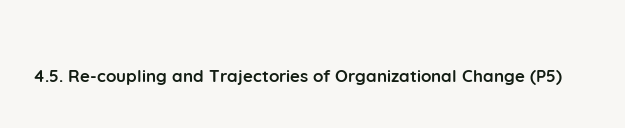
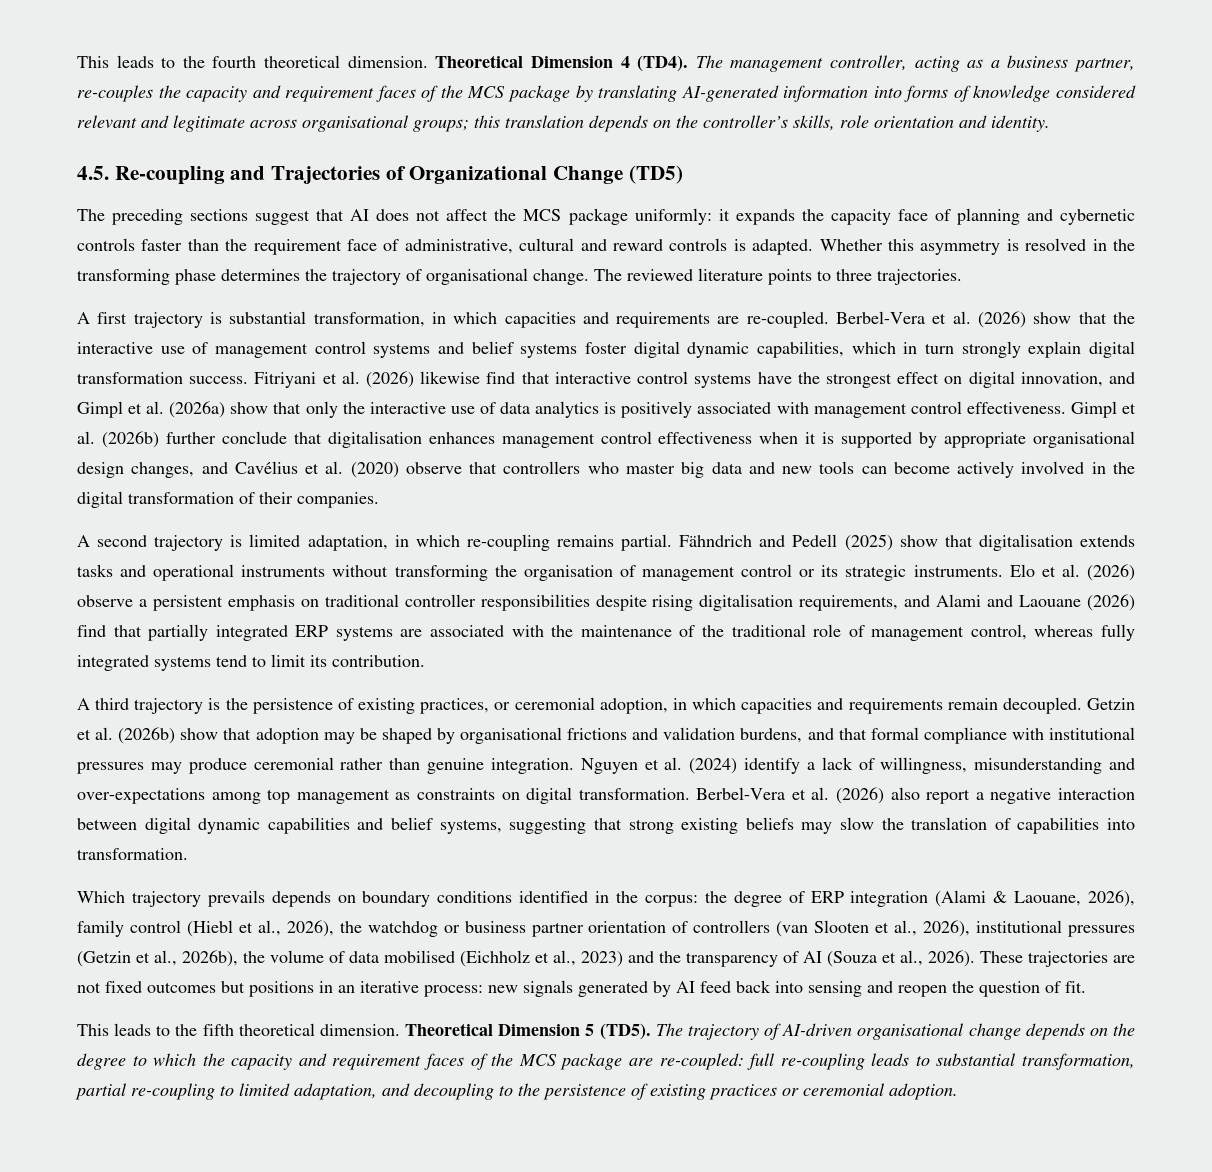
+ This leads to the fourth theoretical dimension. Theoretical Dimension 4 (TD4). The management controller, acting as a business partner, re-couples the capacity and requirement faces of the MCS package by translating AI-generated information into forms of knowledge considered relevant and legitimate across organisational groups; this translation depends on the controller’s skills, role orientation and identity.
- 4.5. Re-coupling and Trajectories of Organizational Change (P5)
+ 4.5. Re-coupling and Trajectories of Organizational Change (TD5)
+ The preceding sections suggest that AI does not affect the MCS package uniformly: it expands the capacity face of planning and cybernetic controls faster than the requirement face of administrative, cultural and reward controls is adapted. Whether this asymmetry is resolved in the transforming phase determines the trajectory of organisational change. The reviewed literature points to three trajectories.
+ A first trajectory is substantial transformation, in which capacities and requirements are re-coupled. Berbel-Vera et al. (2026) show that the interactive use of management control systems and belief systems foster digital dynamic capabilities, which in turn strongly explain digital transformation success. Fitriyani et al. (2026) likewise find that interactive control systems have the strongest effect on digital innovation, and Gimpl et al. (2026a) show that only the interactive use of data analytics is positively associated with management control effectiveness. Gimpl et al. (2026b) further conclude that digitalisation enhances management control effectiveness when it is supported by appropriate organisational design changes, and Cavélius et al. (2020) observe that controllers who master big data and new tools can become actively involved in the digital transformation of their companies.
+ A second trajectory is limited adaptation, in which re-coupling remains partial. Fähndrich and Pedell (2025) show that digitalisation extends tasks and operational instruments without transforming the organisation of management control or its strategic instruments. Elo et al. (2026) observe a persistent emphasis on traditional controller responsibilities despite rising digitalisation requirements, and Alami and Laouane (2026) find that partially integrated ERP systems are associated with the maintenance of the traditional role of management control, whereas fully integrated systems tend to limit its contribution.
+ A third trajectory is the persistence of existing practices, or ceremonial adoption, in which capacities and requirements remain decoupled. Getzin et al. (2026b) show that adoption may be shaped by organisational frictions and validation burdens, and that formal compliance with institutional pressures may produce ceremonial rather than genuine integration. Nguyen et al. (2024) identify a lack of willingness, misunderstanding and over-expectations among top management as constraints on digital transformation. Berbel-Vera et al. (2026) also report a negative interaction between digital dynamic capabilities and belief systems, suggesting that strong existing beliefs may slow the translation of capabilities into transformation.
+ Which trajectory prevails depends on boundary conditions identified in the corpus: the degree of ERP integration (Alami & Laouane, 2026), family control (Hiebl et al., 2026), the watchdog or business partner orientation of controllers (van Slooten et al., 2026), institutional pressures (Getzin et al., 2026b), the volume of data mobilised (Eichholz et al., 2023) and the transparency of AI (Souza et al., 2026). These trajectories are not fixed outcomes but positions in an iterative process: new signals generated by AI feed back into sensing and reopen the question of fit.
+ This leads to the fifth theoretical dimension. Theoretical Dimension 5 (TD5). The trajectory of AI-driven organisational change depends on the degree to which the capacity and requirement faces of the MCS package are re-coupled: full re-coupling leads to substantial transformation, partial re-coupling to limited adaptation, and decoupling to the persistence of existing practices or ceremonial adoption.

